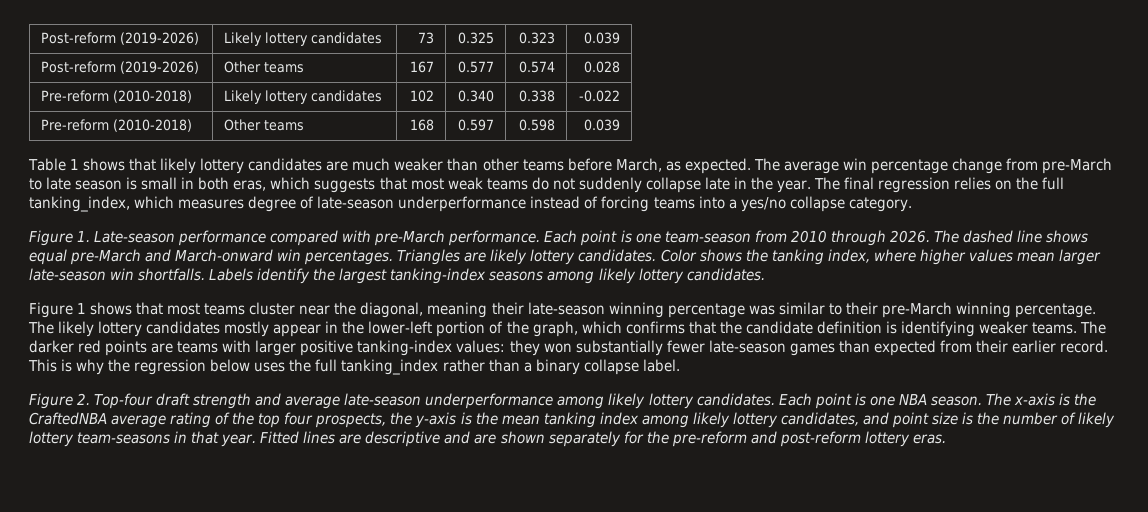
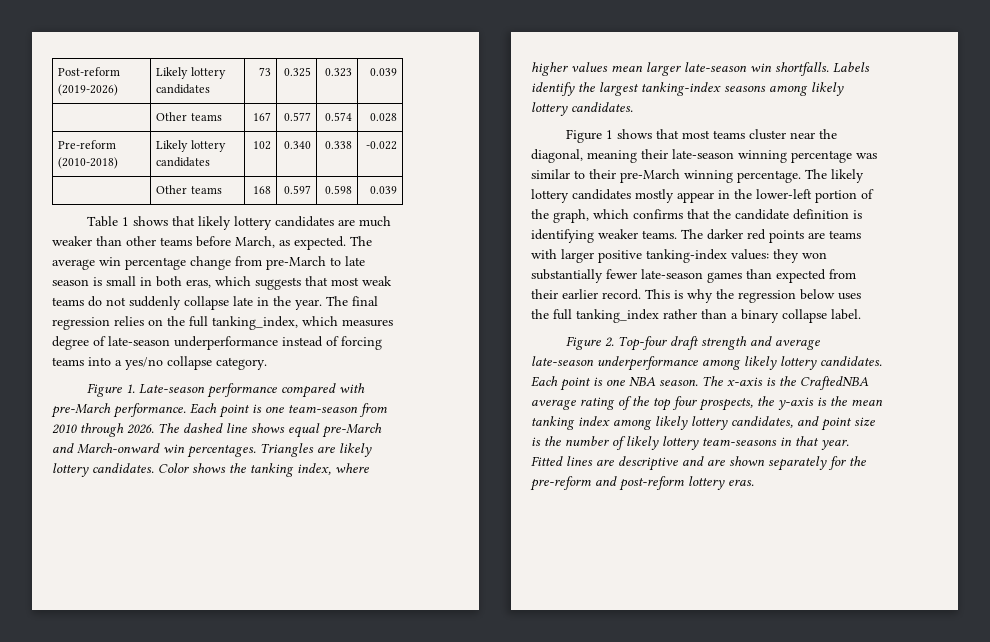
- Post-reform (2019-2026) | Other teams | 167 | 0.577 | 0.574 | 0.028
+ | Other teams | 167 | 0.577 | 0.574 | 0.028
- Pre-reform (2010-2018) | Other teams | 168 | 0.597 | 0.598 | 0.039
+ | Other teams | 168 | 0.597 | 0.598 | 0.039

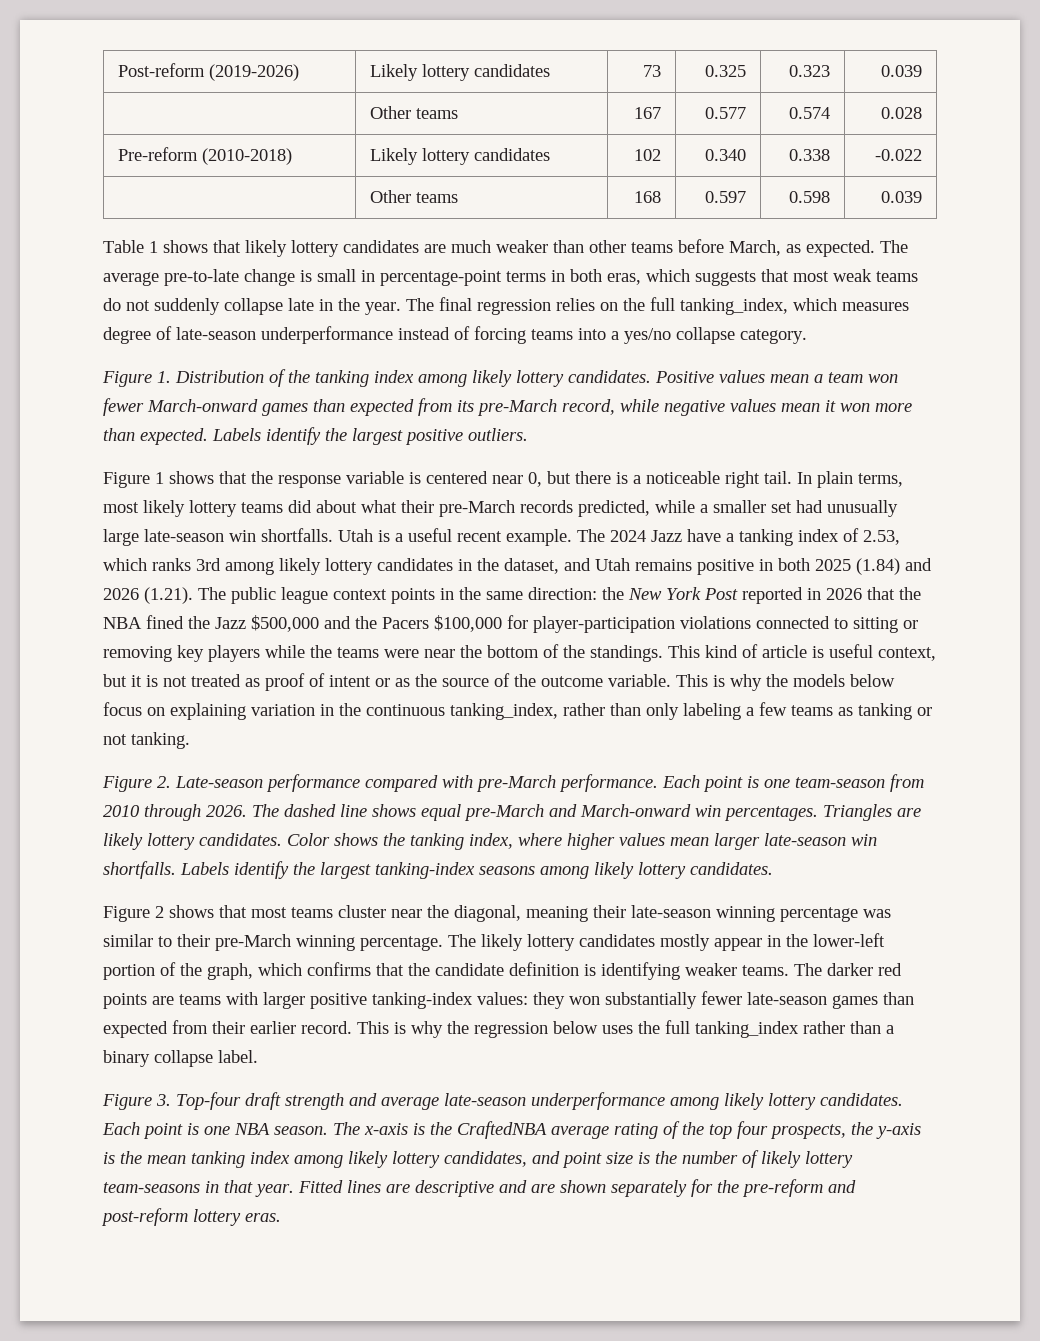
- The average win percentage change from pre-March to late season is small in both eras, which suggests that most weak teams do not suddenly collapse late in the year.
+ The average pre-to-late change is small in percentage-point terms in both eras, which suggests that most weak teams do not suddenly collapse late in the year.
- Figure 1. Late-season performance compared with pre-March performance.
+ Figure 1. Distribution of the tanking index among likely lottery candidates. Positive values mean a team won fewer March-onward games than expected from its pre-March record, while negative values mean it won more than expected. Labels identify the largest positive outliers.
+ Figure 1 shows that the response variable is centered near 0, but there is a noticeable right tail. In plain terms, most likely lottery teams did about what their pre-March records predicted, while a smaller set had unusually large late-season win shortfalls. Utah is a useful recent example. The 2024 Jazz have a tanking index of 2.53, which ranks 3rd among likely lottery candidates in the dataset, and Utah remains positive in both 2025 (1.84) and 2026 (1.21). The public league context points in the same direction: the New York Post reported in 2026 that the NBA fined the Jazz $500,000 and the Pacers $100,000 for player-participation violations connected to sitting or removing key players while the teams were near the bottom of the standings. This kind of article is useful context, but it is not treated as proof of intent or as the source of the outcome variable. This is why the models below focus on explaining variation in the continuous tanking_index, rather than only labeling a few teams as tanking or not tanking.
+ Figure 2. Late-season performance compared with pre-March performance.
- Figure 1 shows that most teams cluster near the diagonal, meaning their late-season winning percentage was similar to their pre-March winning percentage.
+ Figure 2 shows that most teams cluster near the diagonal, meaning their late-season winning percentage was similar to their pre-March winning percentage.
- Figure 2. Top-four draft strength and average late-season underperformance among likely lottery candidates.
+ Figure 3. Top-four draft strength and average late-season underperformance among likely lottery candidates.

